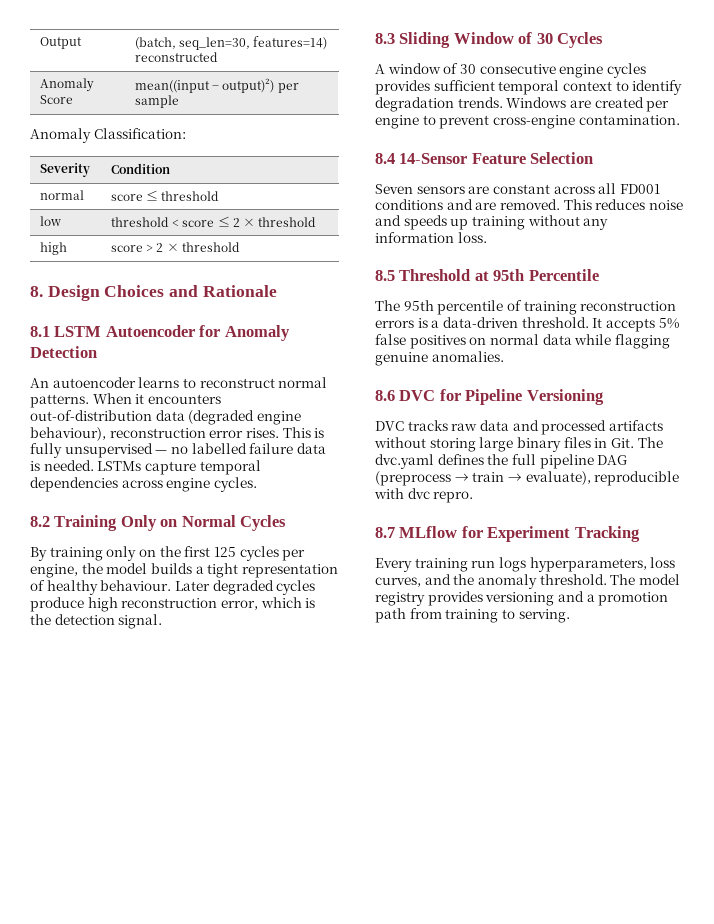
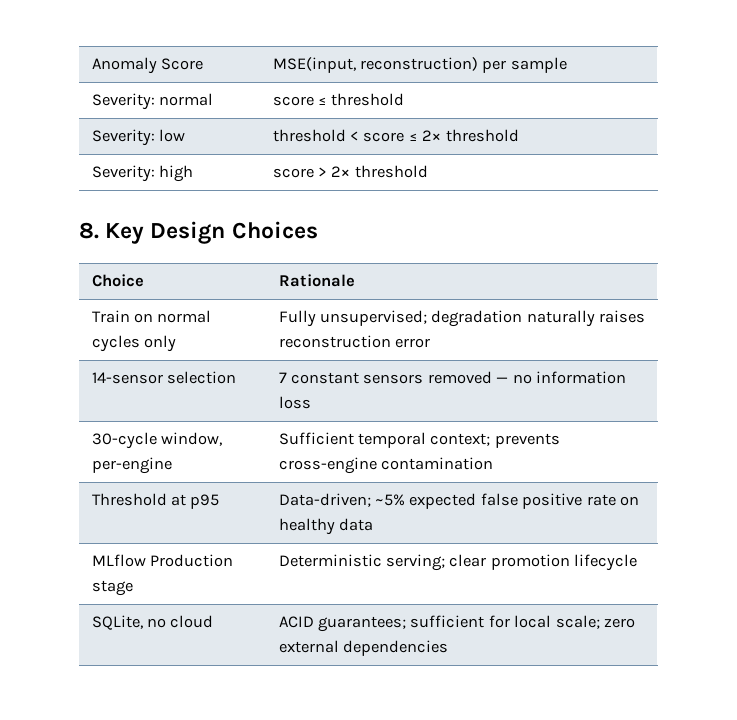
- Output | (batch, seq_len=30, features=14) reconstructed
- Anomaly Score | mean((input − output)²) per sample
+ Anomaly Score | MSE(input, reconstruction) per sample
- Anomaly Classification:
- Severity | Condition
- normal | score ≤ threshold
+ Severity: normal | score ≤ threshold
- low | threshold < score ≤ 2 × threshold
- high | score > 2 × threshold
+ Severity: low | threshold < score ≤ 2× threshold
+ Severity: high | score > 2× threshold
- 8. Design Choices and Rationale
+ 8. Key Design Choices
+ Choice | Rationale
- 8.1 LSTM Autoencoder for Anomaly Detection
- An autoencoder learns to reconstruct normal patterns. When it encounters out-of-distribution data (degraded engine behaviour), reconstruction error rises. This is fully unsupervised — no labelled failure data is needed. LSTMs capture temporal dependencies across engine cycles.
- 8.2 Training Only on Normal Cycles
- By training only on the first 125 cycles per engine, the model builds a tight representation of healthy behaviour. Later degraded cycles produce high reconstruction error, which is the detection signal.
- 8.3 Sliding Window of 30 Cycles
- A window of 30 consecutive engine cycles provides sufficient temporal context to identify degradation trends. Windows are created per engine to prevent cross-engine contamination.
- 8.4 14-Sensor Feature Selection
- Seven sensors are constant across all FD001 conditions and are removed. This reduces noise and speeds up training without any information loss.
- 8.5 Threshold at 95th Percentile
- The 95th percentile of training reconstruction errors is a data-driven threshold. It accepts 5% false positives on normal data while flagging genuine anomalies.
- 8.6 DVC for Pipeline Versioning
- DVC tracks raw data and processed artifacts without storing large binary files in Git. The dvc.yaml defines the full pipeline DAG (preprocess → train → evaluate), reproducible with dvc repro.
- 8.7 MLflow for Experiment Tracking
- Every training run logs hyperparameters, loss curves, and the anomaly threshold. The model registry provides versioning and a promotion path from training to serving.
+ Train on normal cycles only | Fully unsupervised; degradation naturally raises reconstruction error
+ 14-sensor selection | 7 constant sensors removed — no information loss
+ 30-cycle window, per-engine | Sufficient temporal context; prevents cross-engine contamination
+ Threshold at p95 | Data-driven; ~5% expected false positive rate on healthy data
+ MLflow Production stage | Deterministic serving; clear promotion lifecycle
+ SQLite, no cloud | ACID guarantees; sufficient for local scale; zero external dependencies

